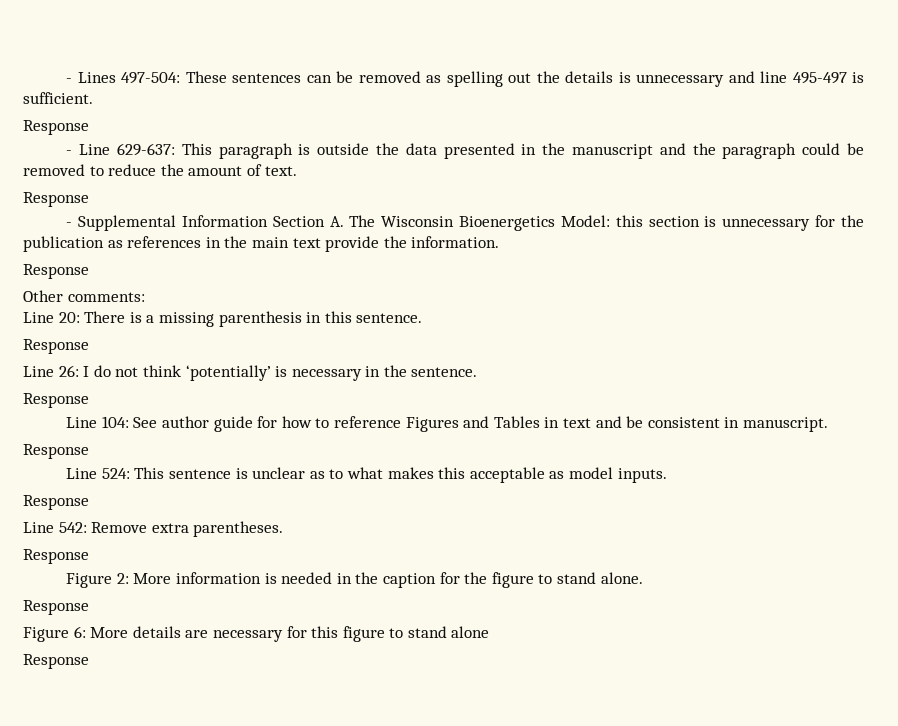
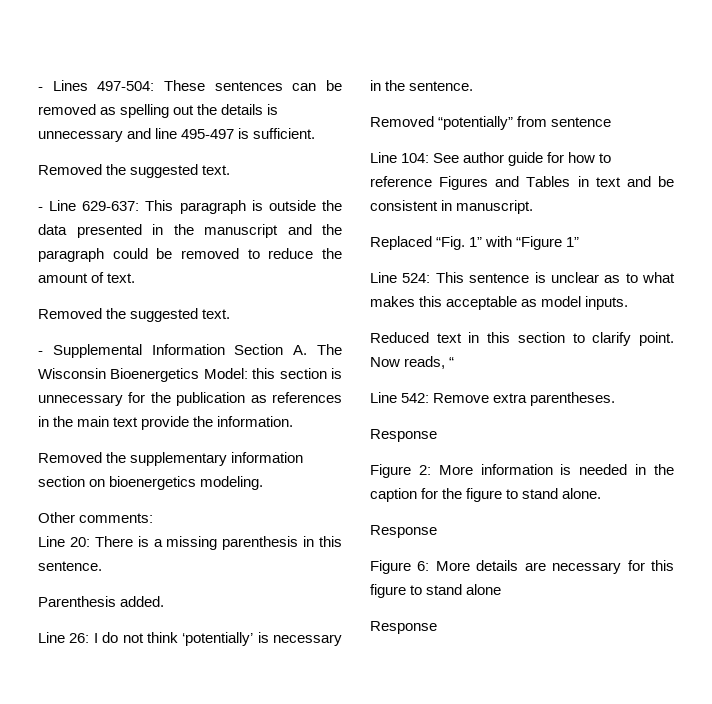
  - Lines 497-504: These sentences can be removed as spelling out the details is unnecessary and line 495-497 is sufficient.
- Response
+ Removed the suggested text.
  - Line 629-637: This paragraph is outside the data presented in the manuscript and the paragraph could be removed to reduce the amount of text.
- Response
+ Removed the suggested text.
  - Supplemental Information Section A. The Wisconsin Bioenergetics Model: this section is unnecessary for the publication as references in the main text provide the information.
- Response
+ Removed the supplementary information section on bioenergetics modeling.
  Line 20: There is a missing parenthesis in this sentence.
- Response
+ Parenthesis added.
  Line 26: I do not think ‘potentially’ is necessary in the sentence.
- Response
+ Removed “potentially” from sentence
  Line 104: See author guide for how to reference Figures and Tables in text and be consistent in manuscript.
- Response
+ Replaced “Fig. 1” with “Figure 1”
  Line 524: This sentence is unclear as to what makes this acceptable as model inputs.
- Response
+ Reduced text in this section to clarify point. Now reads, “

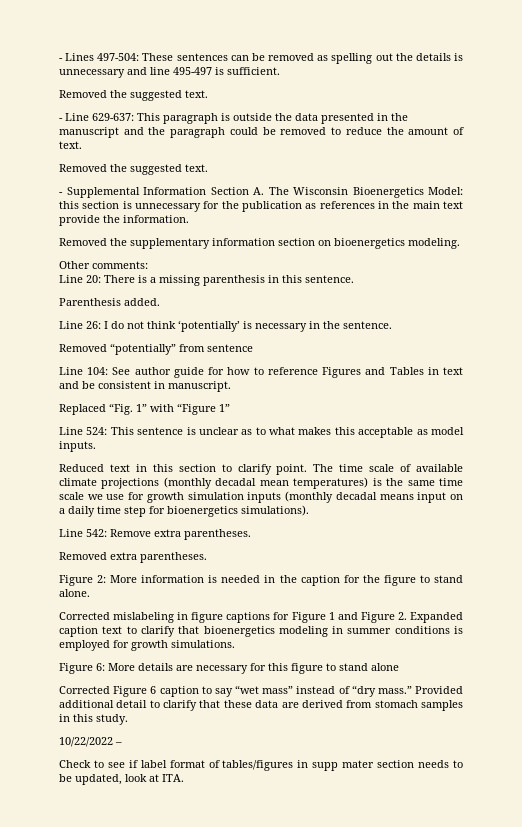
- Now reads, “
+ The time scale of available climate projections (monthly decadal mean temperatures) is the same time scale we use for growth simulation inputs (monthly decadal means input on a daily time step for bioenergetics simulations).
  Line 542: Remove extra parentheses.
- Response
+ Removed extra parentheses.
  Figure 2: More information is needed in the caption for the figure to stand alone.
- Response
+ Corrected mislabeling in figure captions for Figure 1 and Figure 2. Expanded caption text to clarify that bioenergetics modeling in summer conditions is employed for growth simulations.
  Figure 6: More details are necessary for this figure to stand alone
- Response
+ Corrected Figure 6 caption to say “wet mass” instead of “dry mass.” Provided additional detail to clarify that these data are derived from stomach samples in this study.
+ 10/22/2022 –
+ Check to see if label format of tables/figures in supp mater section needs to be updated, look at ITA.

